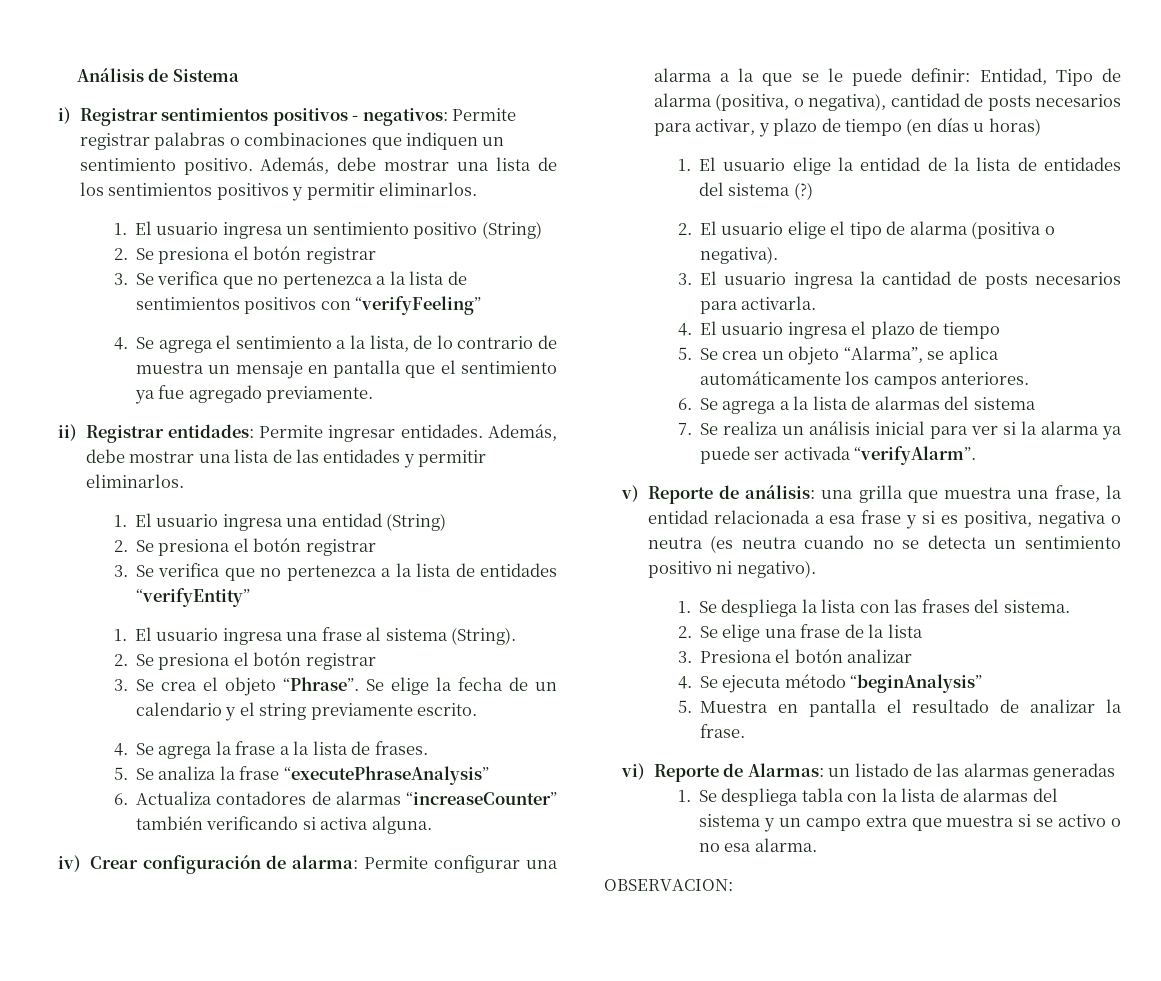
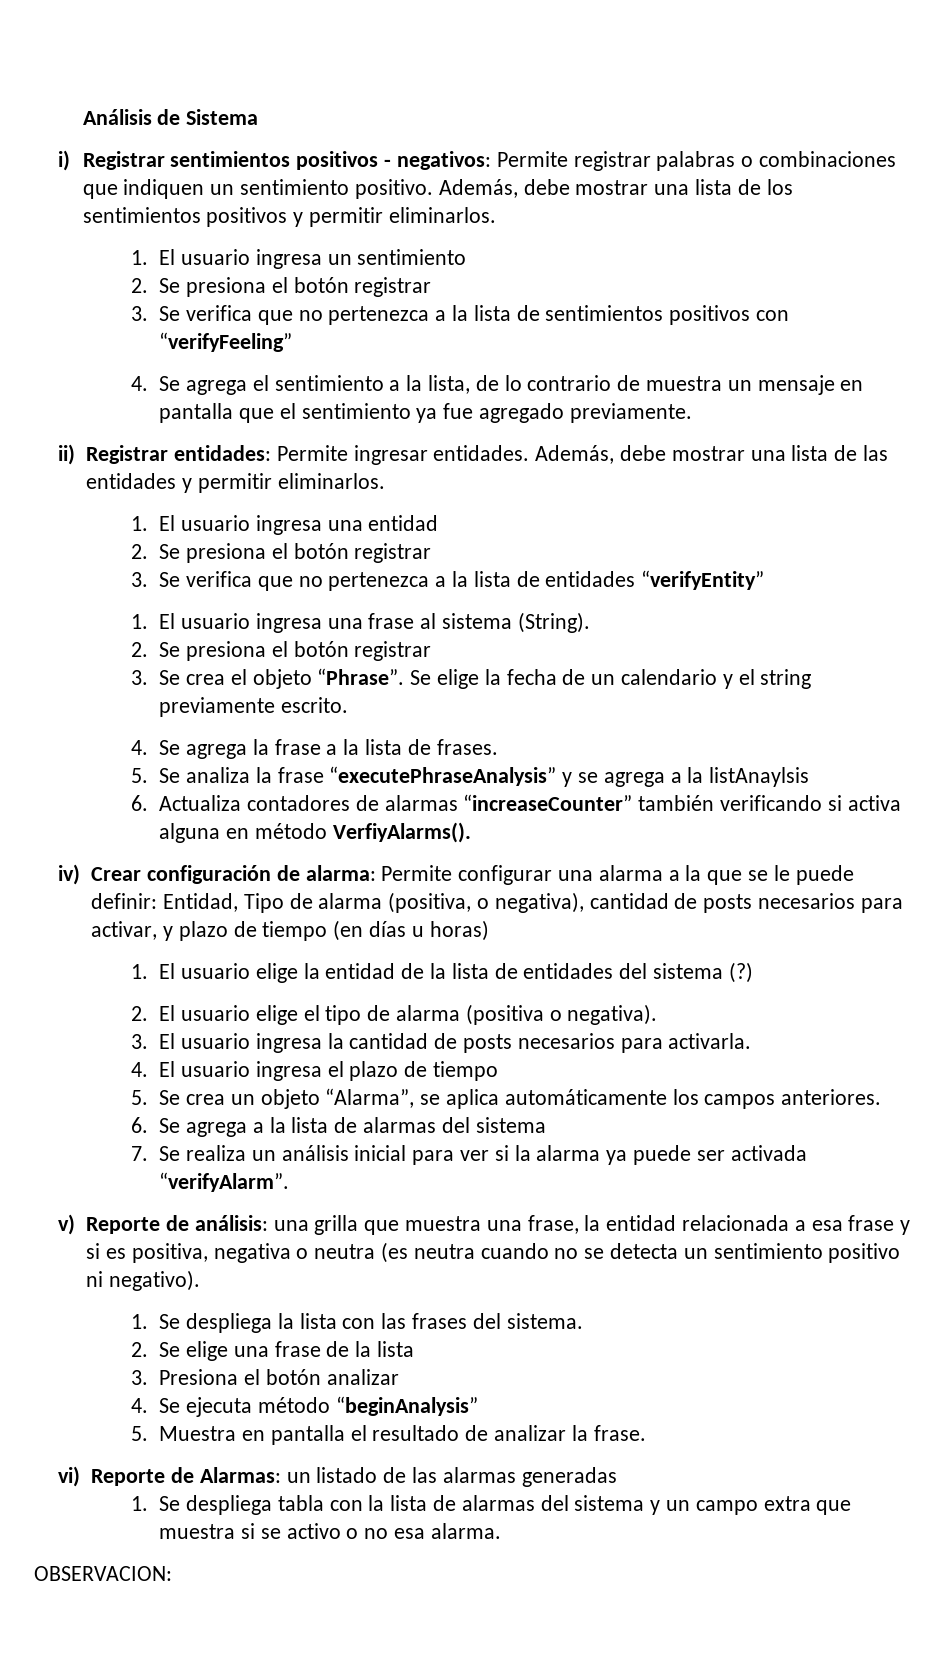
- 1. El usuario ingresa un sentimiento positivo (String)
+ 1. El usuario ingresa un sentimiento
- 1. El usuario ingresa una entidad (String)
+ 1. El usuario ingresa una entidad
- 5. Se analiza la frase “executePhraseAnalysis”
+ 5. Se analiza la frase “executePhraseAnalysis” y se agrega a la listAnaylsis
- 6. Actualiza contadores de alarmas “increaseCounter” también verificando si activa alguna.
+ 6. Actualiza contadores de alarmas “increaseCounter” también verificando si activa alguna en método VerfiyAlarms().

